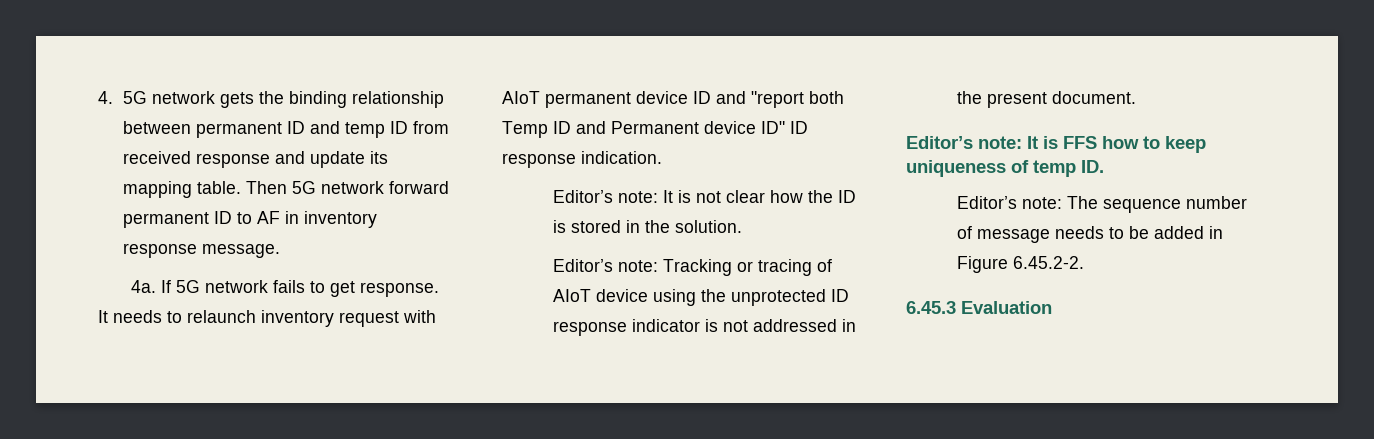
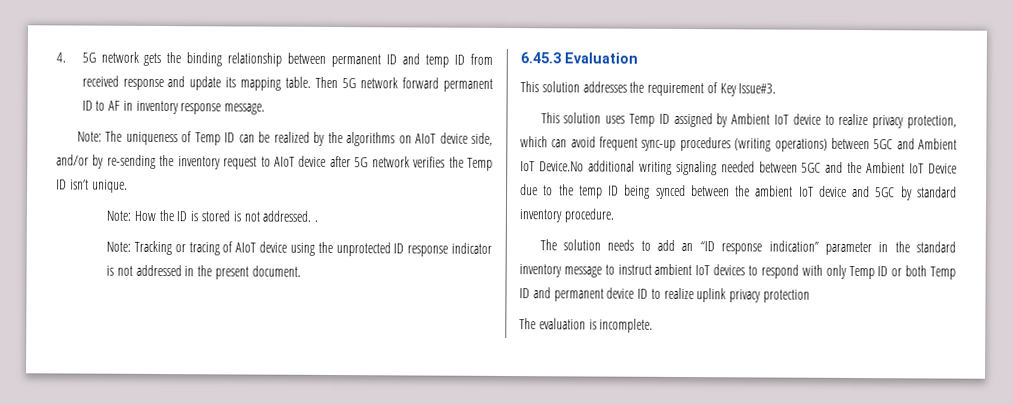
- 4a. If 5G network fails to get response. It needs to relaunch inventory request with AIoT permanent device ID and "report both Temp ID and Permanent device ID" ID response indication.
- Editor’s note: It is not clear how the ID is stored in the solution.
- Editor’s note: Tracking or tracing of AIoT device using the unprotected ID response indicator is not addressed in the present document.
+ Note: The uniqueness of Temp ID can be realized by the algorithms on AIoT device side, and/or by re-sending the inventory request to AIoT device after 5G network verifies the Temp ID isn’t unique.
+ Note: How the ID is stored is not addressed. .
+ Note: Tracking or tracing of AIoT device using the unprotected ID response indicator is not addressed in the present document.
- Editor’s note: It is FFS how to keep uniqueness of temp ID.
- Editor’s note: The sequence number of message needs to be added in Figure 6.45.2-2.
  6.45.3 Evaluation
+ This solution addresses the requirement of Key Issue#3.
+ This solution uses Temp ID assigned by Ambient IoT device to realize privacy protection, which can avoid frequent sync-up procedures (writing operations) between 5GC and Ambient IoT Device.No additional writing signaling needed between 5GC and the Ambient IoT Device due to the temp ID being synced between the ambient IoT device and 5GC by standard inventory procedure.
+ The solution needs to add an “ID response indication” parameter in the standard inventory message to instruct ambient IoT devices to respond with only Temp ID or both Temp ID and permanent device ID to realize uplink privacy protection
+ The evaluation is incomplete.

